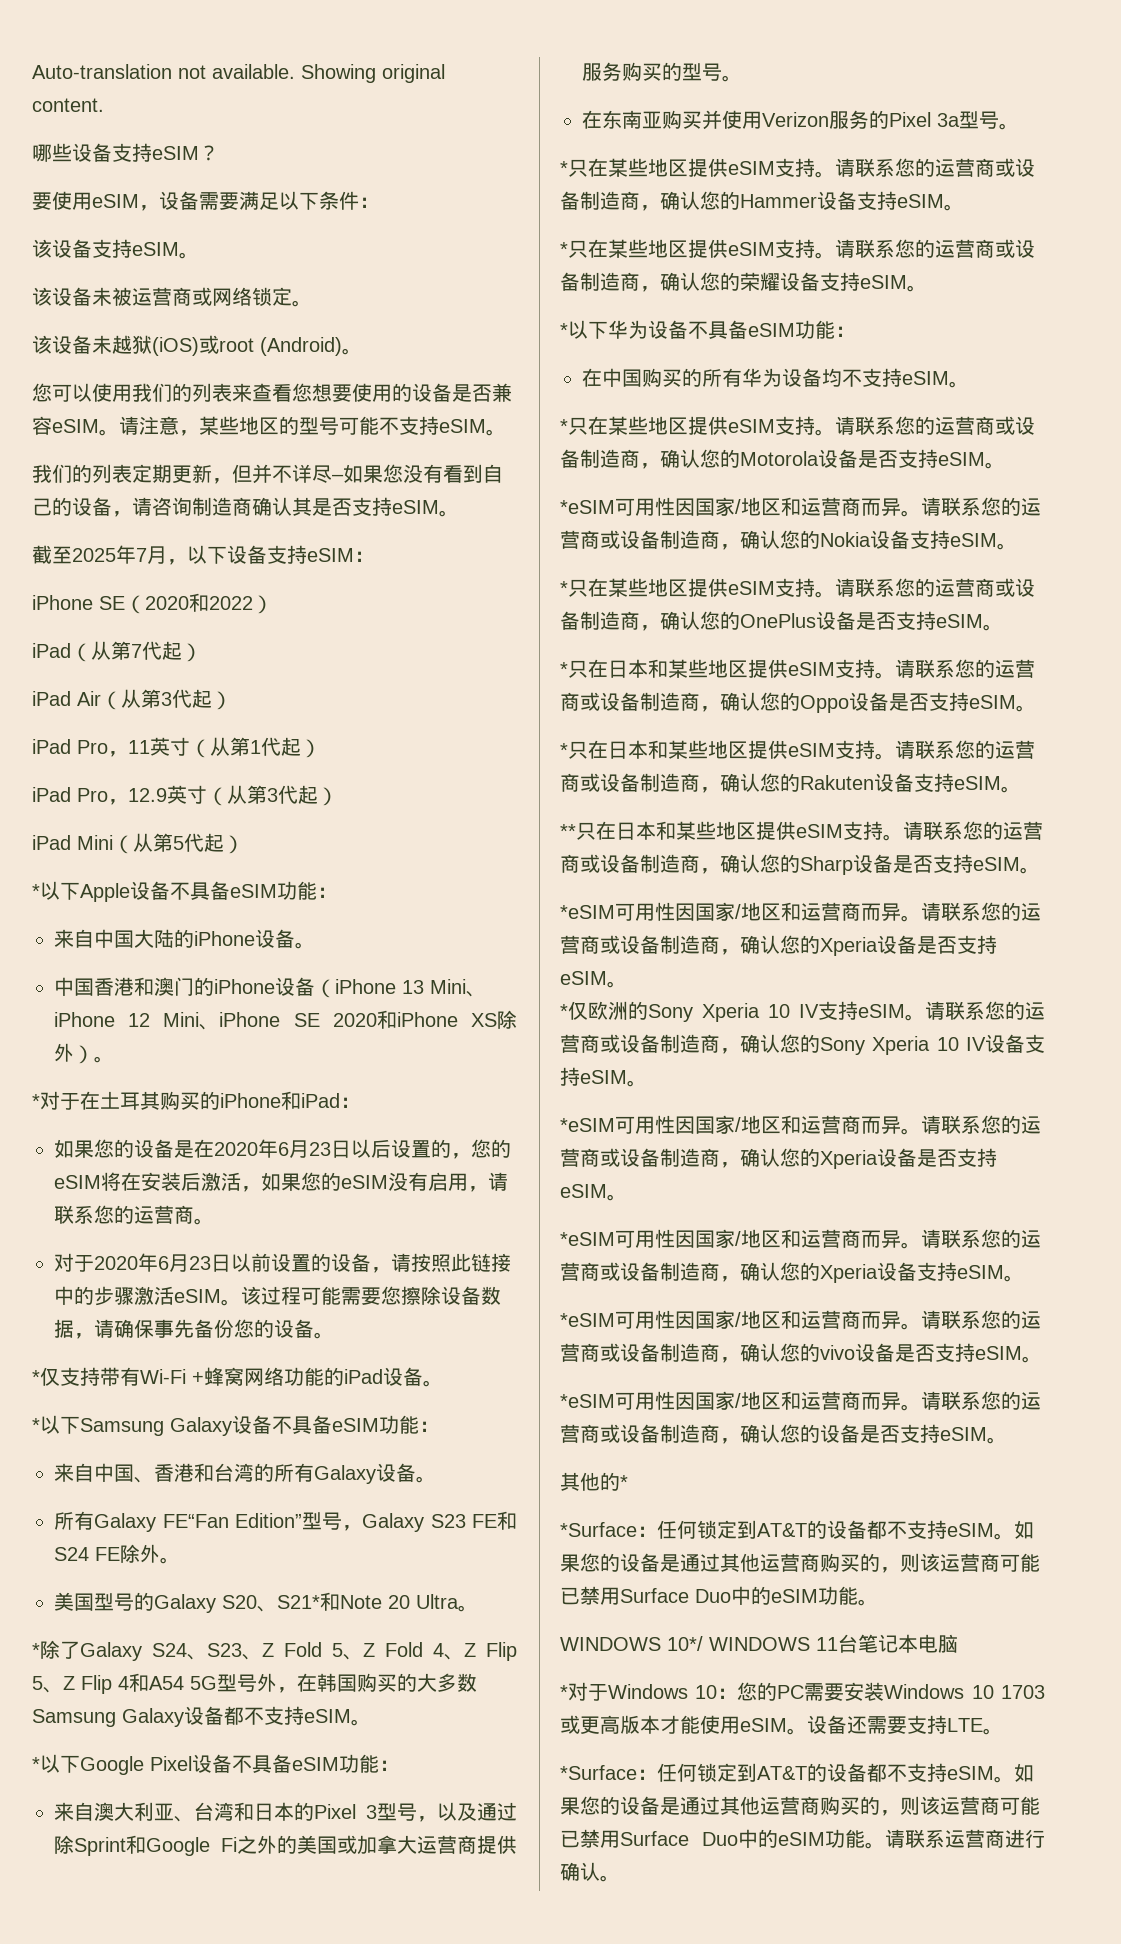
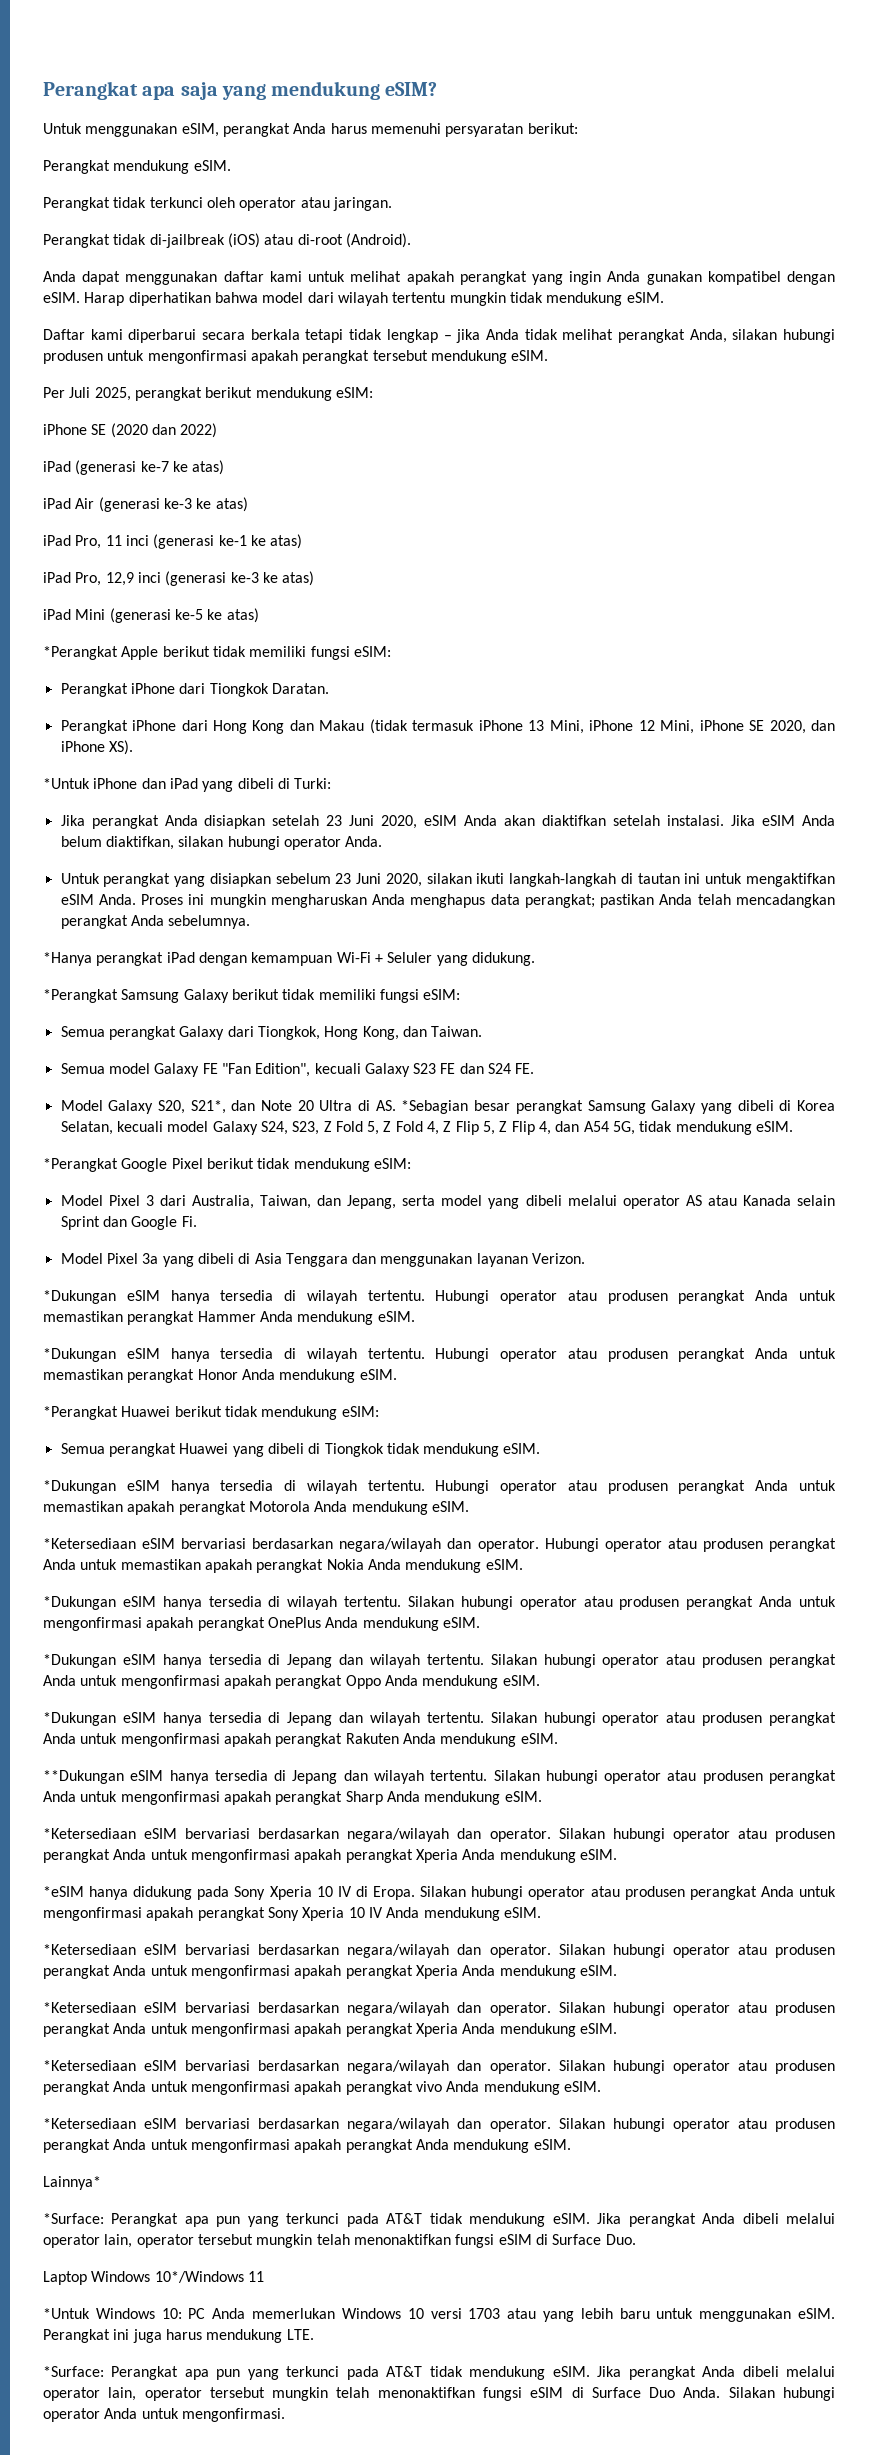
- Auto-translation not available. Showing original content.
- 哪些设备支持eSIM？
- 要使用eSIM，设备需要满足以下条件：
- 该设备支持eSIM。
- 该设备未被运营商或网络锁定。
- 该设备未越狱(iOS)或root (Android)。
- 您可以使用我们的列表来查看您想要使用的设备是否兼容eSIM。请注意，某些地区的型号可能不支持eSIM。
- 我们的列表定期更新，但并不详尽–如果您没有看到自己的设备，请咨询制造商确认其是否支持eSIM。
- 截至2025年7月，以下设备支持eSIM：
- iPhone SE（2020和2022）
- iPad（从第7代起）
- iPad Air（从第3代起）
- iPad Pro，11英寸（从第1代起）
- iPad Pro，12.9英寸（从第3代起）
- iPad Mini（从第5代起）
- *以下Apple设备不具备eSIM功能：
- 来自中国大陆的iPhone设备。
- 中国香港和澳门的iPhone设备（iPhone 13 Mini、iPhone 12 Mini、iPhone SE 2020和iPhone XS除外）。
- *对于在土耳其购买的iPhone和iPad：
- 如果您的设备是在2020年6月23日以后设置的，您的eSIM将在安装后激活，如果您的eSIM没有启用，请联系您的运营商。
- 对于2020年6月23日以前设置的设备，请按照此链接中的步骤激活eSIM。该过程可能需要您擦除设备数据，请确保事先备份您的设备。
- *仅支持带有Wi-Fi +蜂窝网络功能的iPad设备。
- *以下Samsung Galaxy设备不具备eSIM功能：
- 来自中国、香港和台湾的所有Galaxy设备。
- 所有Galaxy FE“Fan Edition”型号，Galaxy S23 FE和S24 FE除外。
- 美国型号的Galaxy S20、S21*和Note 20 Ultra。
- *除了Galaxy S24、S23、Z Fold 5、Z Fold 4、Z Flip 5、Z Flip 4和A54 5G型号外，在韩国购买的大多数Samsung Galaxy设备都不支持eSIM。
- *以下Google Pixel设备不具备eSIM功能：
- 来自澳大利亚、台湾和日本的Pixel 3型号，以及通过除Sprint和Google Fi之外的美国或加拿大运营商提供服务购买的型号。
- 在东南亚购买并使用Verizon服务的Pixel 3a型号。
- *只在某些地区提供eSIM支持。请联系您的运营商或设备制造商，确认您的Hammer设备支持eSIM。
- *只在某些地区提供eSIM支持。请联系您的运营商或设备制造商，确认您的荣耀设备支持eSIM。
- *以下华为设备不具备eSIM功能：
- 在中国购买的所有华为设备均不支持eSIM。
- *只在某些地区提供eSIM支持。请联系您的运营商或设备制造商，确认您的Motorola设备是否支持eSIM。
- *eSIM可用性因国家/地区和运营商而异。请联系您的运营商或设备制造商，确认您的Nokia设备支持eSIM。
- *只在某些地区提供eSIM支持。请联系您的运营商或设备制造商，确认您的OnePlus设备是否支持eSIM。
- *只在日本和某些地区提供eSIM支持。请联系您的运营商或设备制造商，确认您的Oppo设备是否支持eSIM。
- *只在日本和某些地区提供eSIM支持。请联系您的运营商或设备制造商，确认您的Rakuten设备支持eSIM。
- **只在日本和某些地区提供eSIM支持。请联系您的运营商或设备制造商，确认您的Sharp设备是否支持eSIM。
- *eSIM可用性因国家/地区和运营商而异。请联系您的运营商或设备制造商，确认您的Xperia设备是否支持eSIM。
- *仅欧洲的Sony Xperia 10 IV支持eSIM。请联系您的运营商或设备制造商，确认您的Sony Xperia 10 IV设备支持eSIM。
- *eSIM可用性因国家/地区和运营商而异。请联系您的运营商或设备制造商，确认您的Xperia设备是否支持eSIM。
- *eSIM可用性因国家/地区和运营商而异。请联系您的运营商或设备制造商，确认您的Xperia设备支持eSIM。
- *eSIM可用性因国家/地区和运营商而异。请联系您的运营商或设备制造商，确认您的vivo设备是否支持eSIM。
- *eSIM可用性因国家/地区和运营商而异。请联系您的运营商或设备制造商，确认您的设备是否支持eSIM。
- 其他的*
- *Surface：任何锁定到AT&T的设备都不支持eSIM。如果您的设备是通过其他运营商购买的，则该运营商可能已禁用Surface Duo中的eSIM功能。
- WINDOWS 10*/ WINDOWS 11台笔记本电脑
- *对于Windows 10：您的PC需要安装Windows 10 1703或更高版本才能使用eSIM。设备还需要支持LTE。
- *Surface：任何锁定到AT&T的设备都不支持eSIM。如果您的设备是通过其他运营商购买的，则该运营商可能已禁用Surface Duo中的eSIM功能。请联系运营商进行确认。
+ Perangkat apa saja yang mendukung eSIM?
+ Untuk menggunakan eSIM, perangkat Anda harus memenuhi persyaratan berikut:
+ Perangkat mendukung eSIM.
+ Perangkat tidak terkunci oleh operator atau jaringan.
+ Perangkat tidak di-jailbreak (iOS) atau di-root (Android).
+ Anda dapat menggunakan daftar kami untuk melihat apakah perangkat yang ingin Anda gunakan kompatibel dengan eSIM. Harap diperhatikan bahwa model dari wilayah tertentu mungkin tidak mendukung eSIM.
+ Daftar kami diperbarui secara berkala tetapi tidak lengkap – jika Anda tidak melihat perangkat Anda, silakan hubungi produsen untuk mengonfirmasi apakah perangkat tersebut mendukung eSIM.
+ Per Juli 2025, perangkat berikut mendukung eSIM:
+ iPhone SE (2020 dan 2022)
+ iPad (generasi ke-7 ke atas)
+ iPad Air (generasi ke-3 ke atas)
+ iPad Pro, 11 inci (generasi ke-1 ke atas)
+ iPad Pro, 12,9 inci (generasi ke-3 ke atas)
+ iPad Mini (generasi ke-5 ke atas)
+ *Perangkat Apple berikut tidak memiliki fungsi eSIM:
+ Perangkat iPhone dari Tiongkok Daratan.
+ Perangkat iPhone dari Hong Kong dan Makau (tidak termasuk iPhone 13 Mini, iPhone 12 Mini, iPhone SE 2020, dan iPhone XS).
+ *Untuk iPhone dan iPad yang dibeli di Turki:
+ Jika perangkat Anda disiapkan setelah 23 Juni 2020, eSIM Anda akan diaktifkan setelah instalasi. Jika eSIM Anda belum diaktifkan, silakan hubungi operator Anda.
+ Untuk perangkat yang disiapkan sebelum 23 Juni 2020, silakan ikuti langkah-langkah di tautan ini untuk mengaktifkan eSIM Anda. Proses ini mungkin mengharuskan Anda menghapus data perangkat; pastikan Anda telah mencadangkan perangkat Anda sebelumnya.
+ *Hanya perangkat iPad dengan kemampuan Wi-Fi + Seluler yang didukung.
+ *Perangkat Samsung Galaxy berikut tidak memiliki fungsi eSIM:
+ Semua perangkat Galaxy dari Tiongkok, Hong Kong, dan Taiwan.
+ Semua model Galaxy FE "Fan Edition", kecuali Galaxy S23 FE dan S24 FE.
+ Model Galaxy S20, S21*, dan Note 20 Ultra di AS. *Sebagian besar perangkat Samsung Galaxy yang dibeli di Korea Selatan, kecuali model Galaxy S24, S23, Z Fold 5, Z Fold 4, Z Flip 5, Z Flip 4, dan A54 5G, tidak mendukung eSIM.
+ *Perangkat Google Pixel berikut tidak mendukung eSIM:
+ Model Pixel 3 dari Australia, Taiwan, dan Jepang, serta model yang dibeli melalui operator AS atau Kanada selain Sprint dan Google Fi.
+ Model Pixel 3a yang dibeli di Asia Tenggara dan menggunakan layanan Verizon.
+ *Dukungan eSIM hanya tersedia di wilayah tertentu. Hubungi operator atau produsen perangkat Anda untuk memastikan perangkat Hammer Anda mendukung eSIM.
+ *Dukungan eSIM hanya tersedia di wilayah tertentu. Hubungi operator atau produsen perangkat Anda untuk memastikan perangkat Honor Anda mendukung eSIM.
+ *Perangkat Huawei berikut tidak mendukung eSIM:
+ Semua perangkat Huawei yang dibeli di Tiongkok tidak mendukung eSIM.
+ *Dukungan eSIM hanya tersedia di wilayah tertentu. Hubungi operator atau produsen perangkat Anda untuk memastikan apakah perangkat Motorola Anda mendukung eSIM.
+ *Ketersediaan eSIM bervariasi berdasarkan negara/wilayah dan operator. Hubungi operator atau produsen perangkat Anda untuk memastikan apakah perangkat Nokia Anda mendukung eSIM.
+ *Dukungan eSIM hanya tersedia di wilayah tertentu. Silakan hubungi operator atau produsen perangkat Anda untuk mengonfirmasi apakah perangkat OnePlus Anda mendukung eSIM.
+ *Dukungan eSIM hanya tersedia di Jepang dan wilayah tertentu. Silakan hubungi operator atau produsen perangkat Anda untuk mengonfirmasi apakah perangkat Oppo Anda mendukung eSIM.
+ *Dukungan eSIM hanya tersedia di Jepang dan wilayah tertentu. Silakan hubungi operator atau produsen perangkat Anda untuk mengonfirmasi apakah perangkat Rakuten Anda mendukung eSIM.
+ **Dukungan eSIM hanya tersedia di Jepang dan wilayah tertentu. Silakan hubungi operator atau produsen perangkat Anda untuk mengonfirmasi apakah perangkat Sharp Anda mendukung eSIM.
+ *Ketersediaan eSIM bervariasi berdasarkan negara/wilayah dan operator. Silakan hubungi operator atau produsen perangkat Anda untuk mengonfirmasi apakah perangkat Xperia Anda mendukung eSIM.
+ *eSIM hanya didukung pada Sony Xperia 10 IV di Eropa. Silakan hubungi operator atau produsen perangkat Anda untuk mengonfirmasi apakah perangkat Sony Xperia 10 IV Anda mendukung eSIM.
+ *Ketersediaan eSIM bervariasi berdasarkan negara/wilayah dan operator. Silakan hubungi operator atau produsen perangkat Anda untuk mengonfirmasi apakah perangkat Xperia Anda mendukung eSIM.
+ *Ketersediaan eSIM bervariasi berdasarkan negara/wilayah dan operator. Silakan hubungi operator atau produsen perangkat Anda untuk mengonfirmasi apakah perangkat Xperia Anda mendukung eSIM.
+ *Ketersediaan eSIM bervariasi berdasarkan negara/wilayah dan operator. Silakan hubungi operator atau produsen perangkat Anda untuk mengonfirmasi apakah perangkat vivo Anda mendukung eSIM.
+ *Ketersediaan eSIM bervariasi berdasarkan negara/wilayah dan operator. Silakan hubungi operator atau produsen perangkat Anda untuk mengonfirmasi apakah perangkat Anda mendukung eSIM.
+ Lainnya*
+ *Surface: Perangkat apa pun yang terkunci pada AT&T tidak mendukung eSIM. Jika perangkat Anda dibeli melalui operator lain, operator tersebut mungkin telah menonaktifkan fungsi eSIM di Surface Duo.
+ Laptop Windows 10*/Windows 11
+ *Untuk Windows 10: PC Anda memerlukan Windows 10 versi 1703 atau yang lebih baru untuk menggunakan eSIM. Perangkat ini juga harus mendukung LTE.
+ *Surface: Perangkat apa pun yang terkunci pada AT&T tidak mendukung eSIM. Jika perangkat Anda dibeli melalui operator lain, operator tersebut mungkin telah menonaktifkan fungsi eSIM di Surface Duo Anda. Silakan hubungi operator Anda untuk mengonfirmasi.

